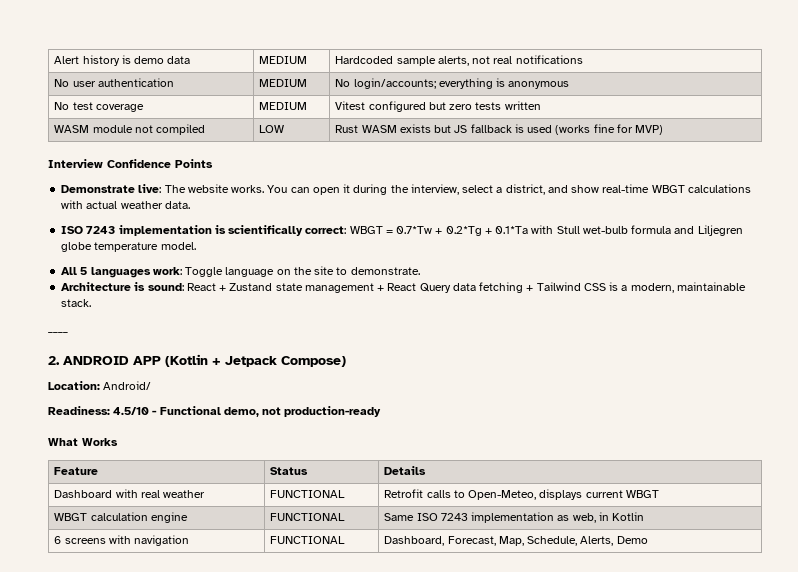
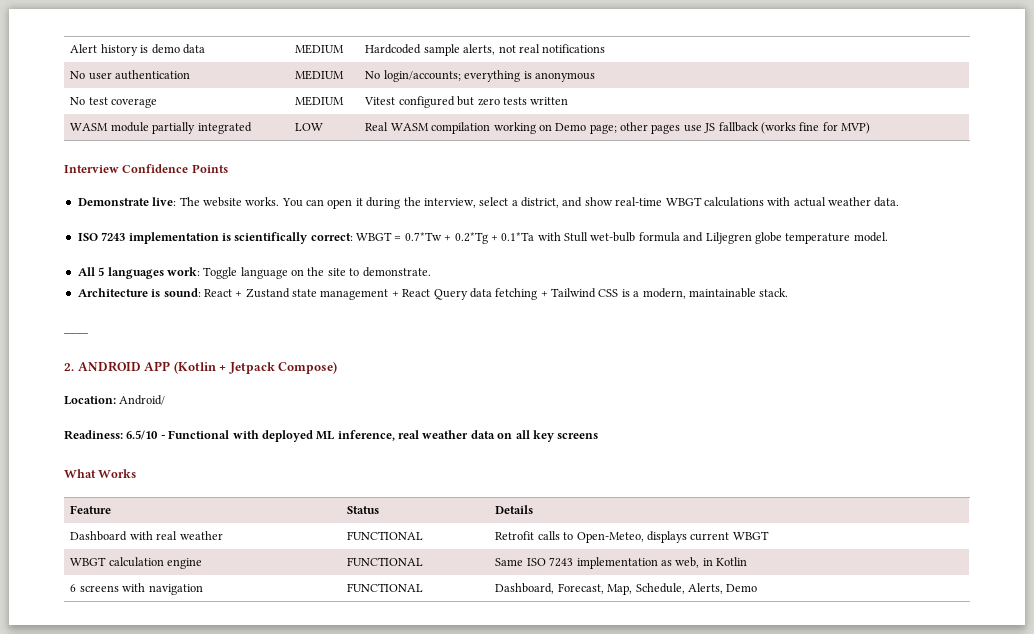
- WASM module not compiled | LOW | Rust WASM exists but JS fallback is used (works fine for MVP)
+ WASM module partially integrated | LOW | Real WASM compilation working on Demo page; other pages use JS fallback (works fine for MVP)
- Readiness: 4.5/10 - Functional demo, not production-ready
+ Readiness: 6.5/10 - Functional with deployed ML inference, real weather data on all key screens

